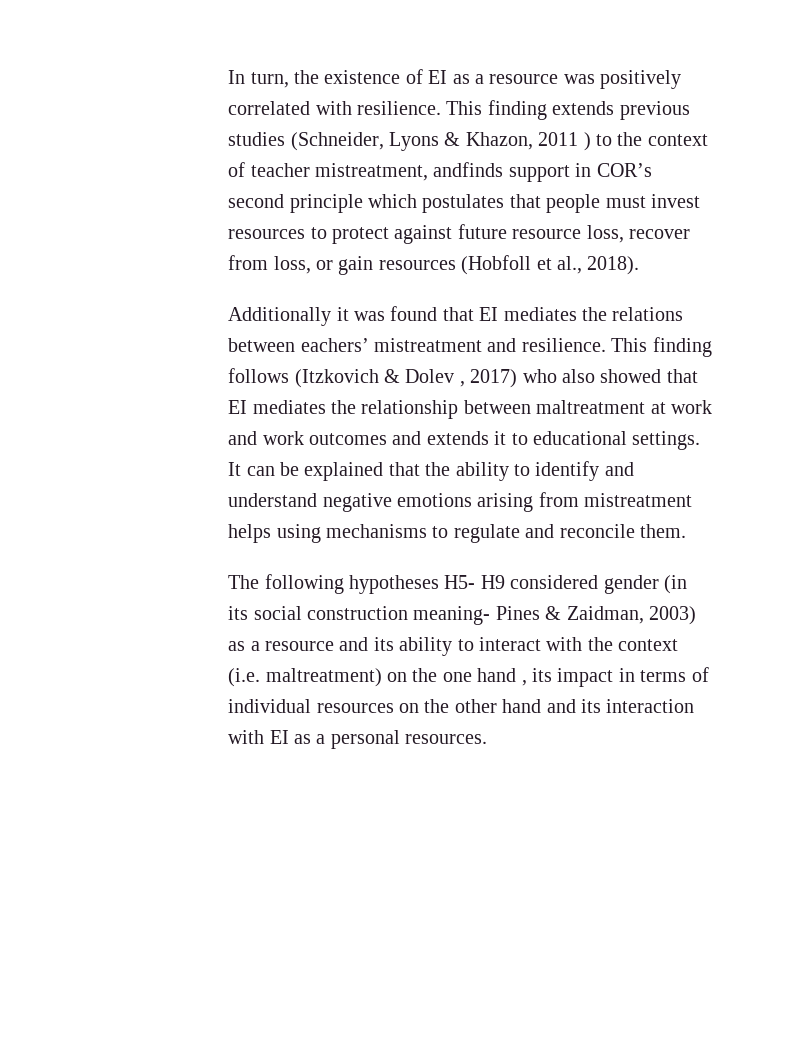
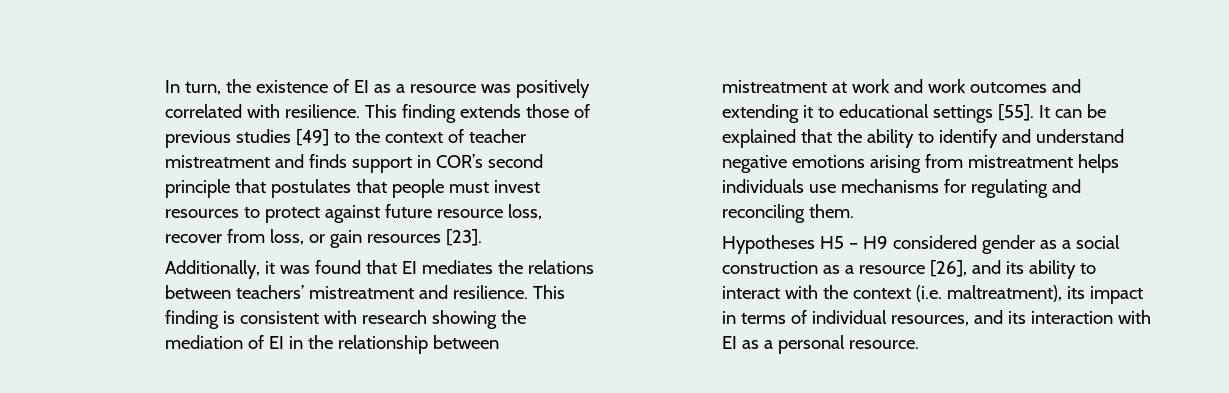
- This finding extends previous studies (Schneider, Lyons & Khazon, 2011 ) to the context of teacher mistreatment, andfinds support in COR’s second principle which postulates that people must invest resources to protect against future resource loss, recover from loss, or gain resources (Hobfoll et al., 2018).
- Additionally it was found that EI mediates the relations between eachers’ mistreatment and resilience.
+ This finding extends those of previous studies [49] to the context of teacher mistreatment and finds support in COR’s second principle that postulates that people must invest resources to protect against future resource loss, recover from loss, or gain resources [23].
+ Additionally, it was found that EI mediates the relations between teachers’ mistreatment and resilience.
- This finding follows (Itzkovich & Dolev , 2017) who also showed that EI mediates the relationship between maltreatment at work and work outcomes and extends it to educational settings.
+ This finding is consistent with research showing the mediation of EI in the relationship between mistreatment at work and work outcomes and extending it to educational settings [55].
- It can be explained that the ability to identify and understand negative emotions arising from mistreatment helps using mechanisms to regulate and reconcile them.
- The following hypotheses H5- H9 considered gender (in its social construction meaning- Pines & Zaidman, 2003) as a resource and its ability to interact with the context (i.e. maltreatment) on the one hand , its impact in terms of individual resources on the other hand and its interaction with EI as a personal resources.
+ It can be explained that the ability to identify and understand negative emotions arising from mistreatment helps individuals use mechanisms for regulating and reconciling them.
+ Hypotheses H5 – H9 considered gender as a social construction as a resource [26], and its ability to interact with the context (i.e. maltreatment), its impact in terms of individual resources, and its interaction with EI as a personal resource.

